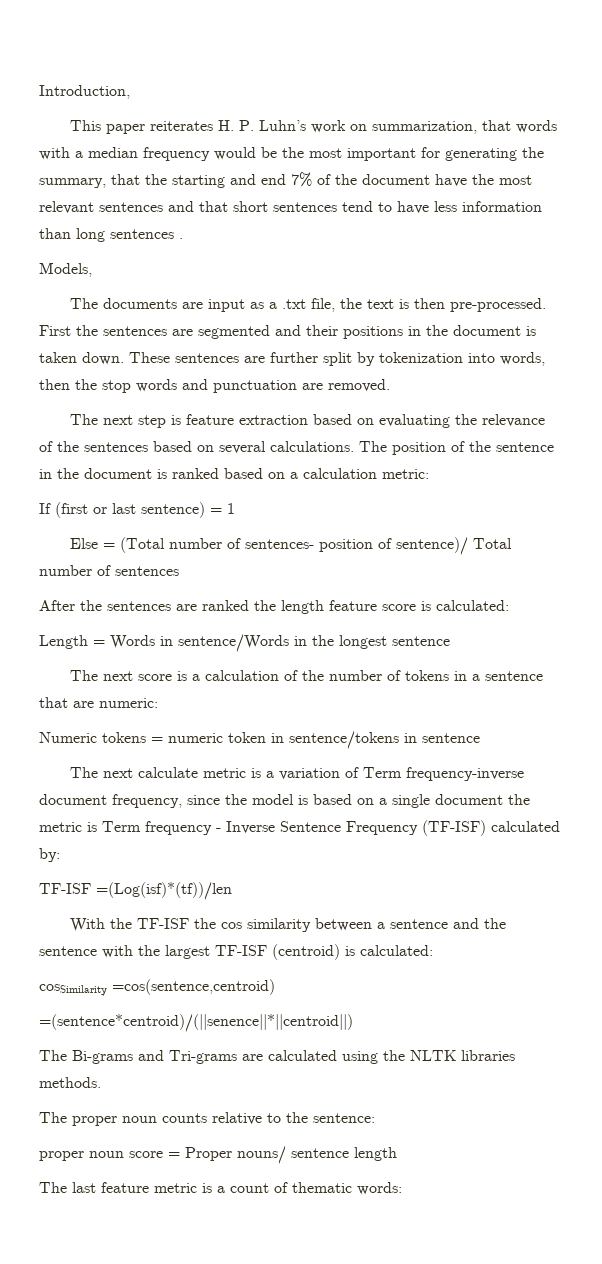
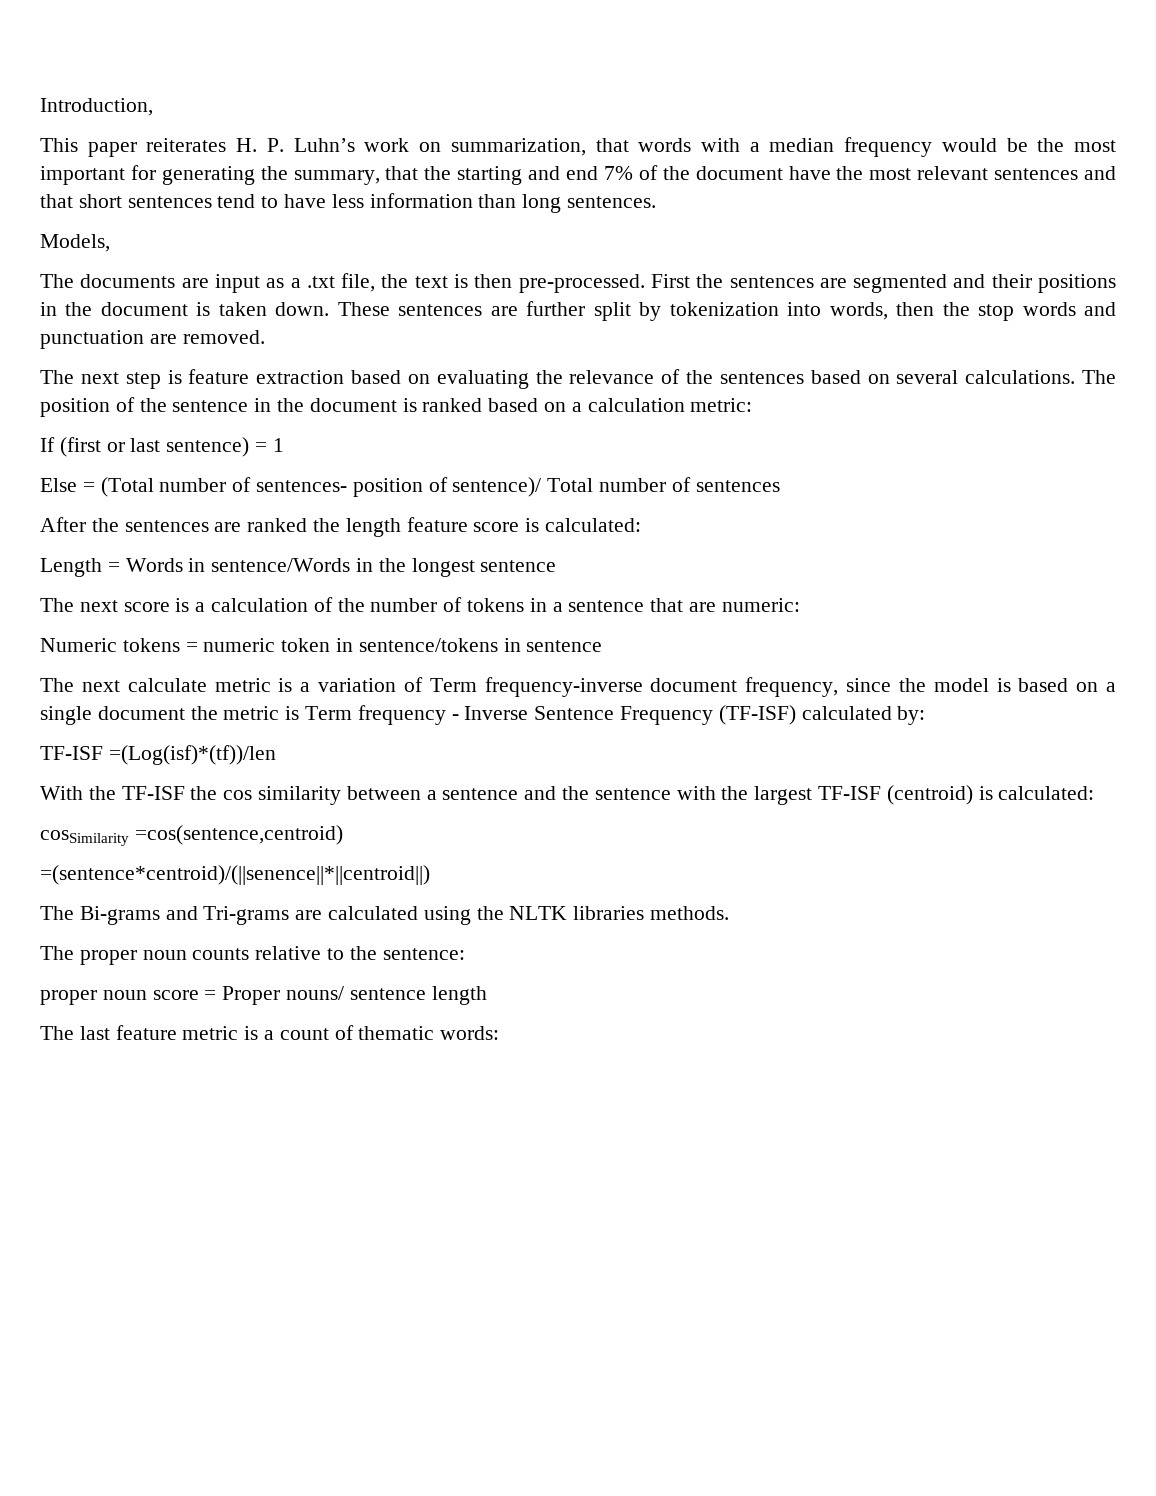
- This paper reiterates H. P. Luhn’s work on summarization, that words with a median frequency would be the most important for generating the summary, that the starting and end 7% of the document have the most relevant sentences and that short sentences tend to have less information than long sentences .
+ This paper reiterates H. P. Luhn’s work on summarization, that words with a median frequency would be the most important for generating the summary, that the starting and end 7% of the document have the most relevant sentences and that short sentences tend to have less information than long sentences.

